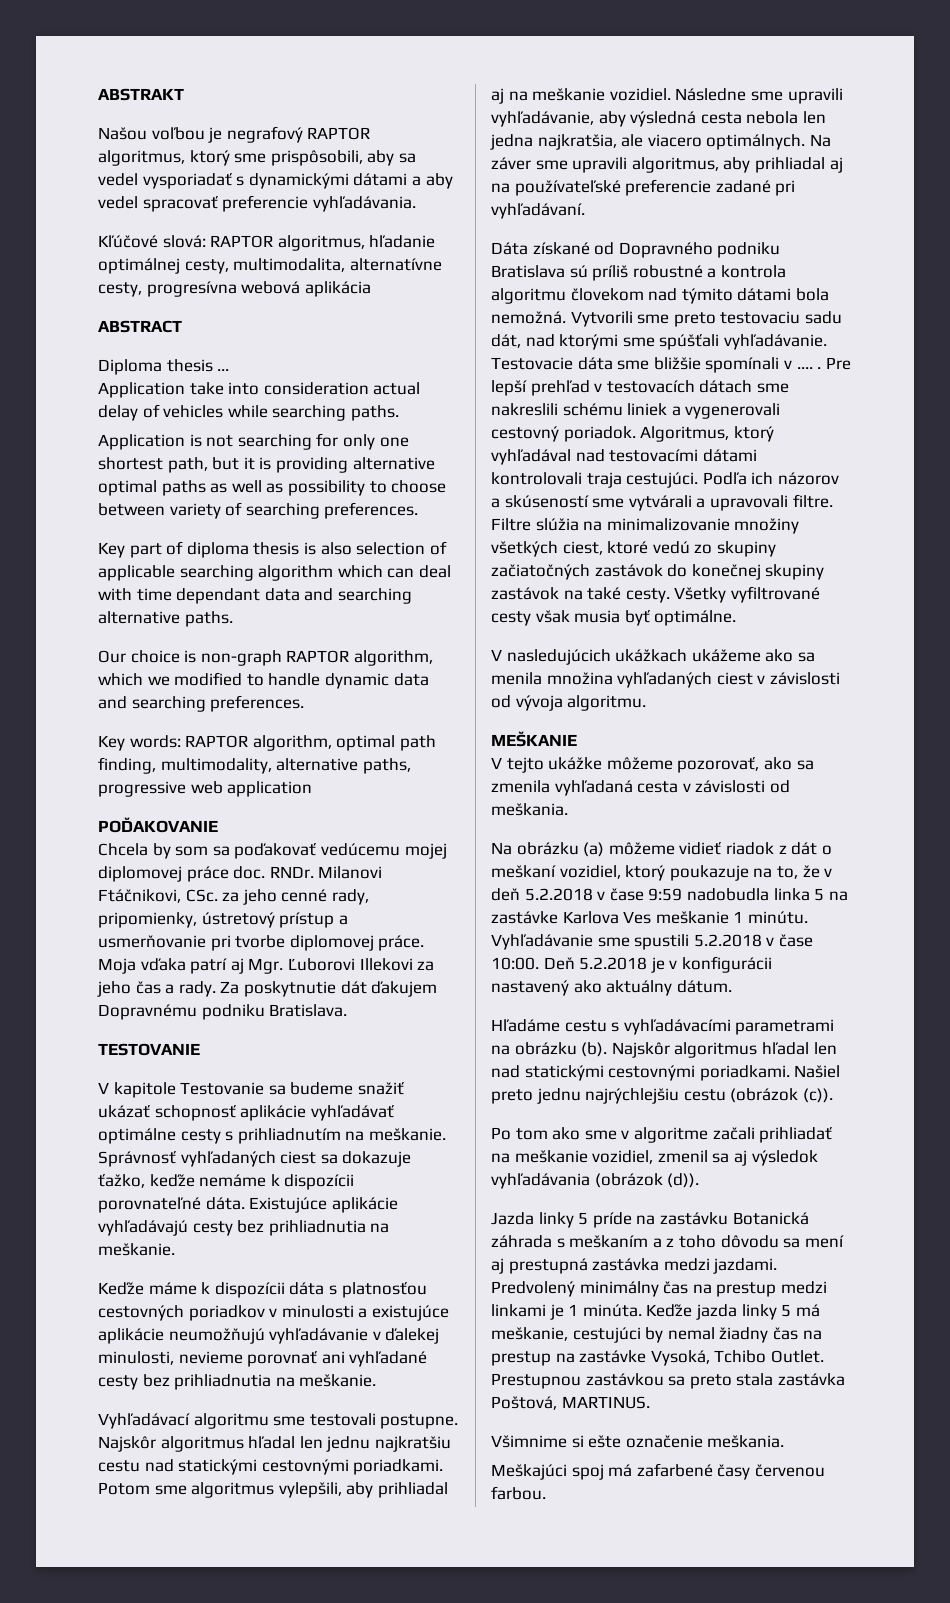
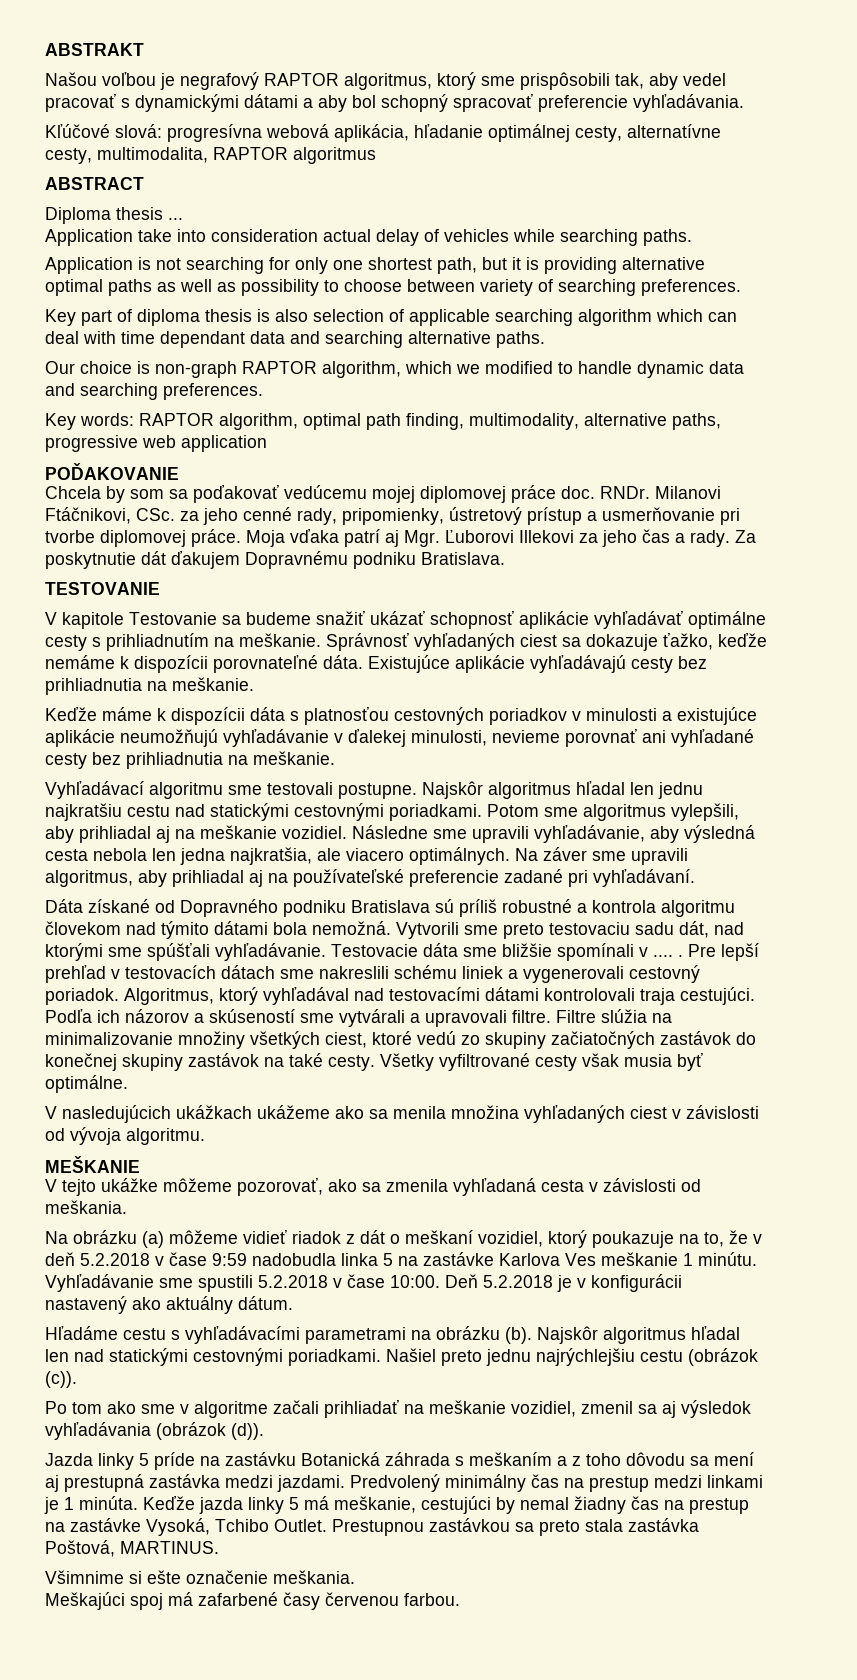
- Našou voľbou je negrafový RAPTOR algoritmus, ktorý sme prispôsobili, aby sa vedel vysporiadať s dynamickými dátami a aby vedel spracovať preferencie vyhľadávania.
+ Našou voľbou je negrafový RAPTOR algoritmus, ktorý sme prispôsobili tak, aby vedel pracovať s dynamickými dátami a aby bol schopný spracovať preferencie vyhľadávania.
- Kľúčové slová: RAPTOR algoritmus, hľadanie optimálnej cesty, multimodalita, alternatívne cesty, progresívna webová aplikácia
+ Kľúčové slová: progresívna webová aplikácia, hľadanie optimálnej cesty, alternatívne cesty, multimodalita, RAPTOR algoritmus

